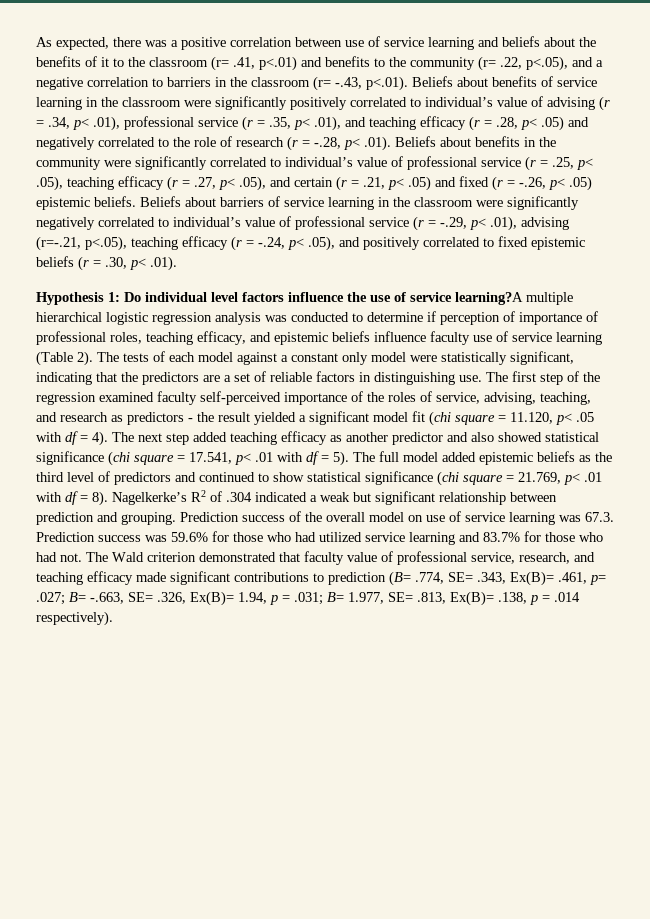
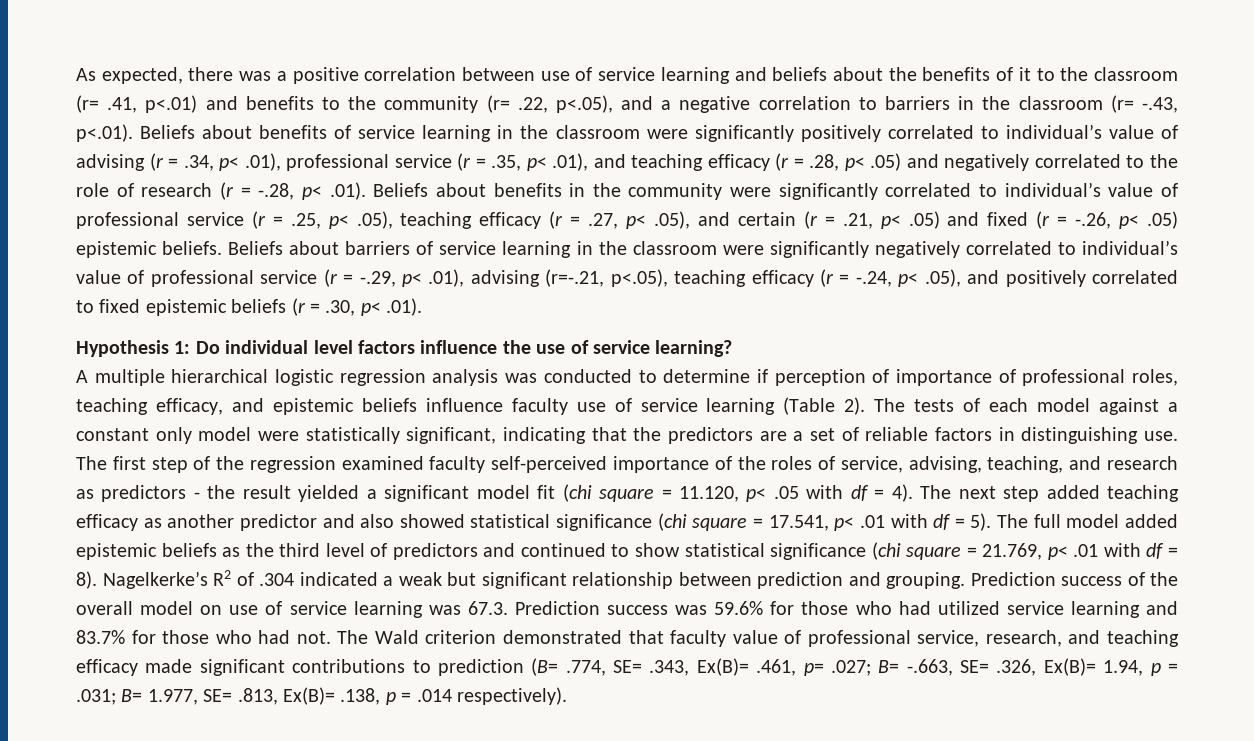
- Hypothesis 1: Do individual level factors influence the use of service learning?A multiple hierarchical logistic regression analysis was conducted to determine if perception of importance of professional roles, teaching efficacy, and epistemic beliefs influence faculty use of service learning (Table 2).
+ Hypothesis 1: Do individual level factors influence the use of service learning?
+ A multiple hierarchical logistic regression analysis was conducted to determine if perception of importance of professional roles, teaching efficacy, and epistemic beliefs influence faculty use of service learning (Table 2).

